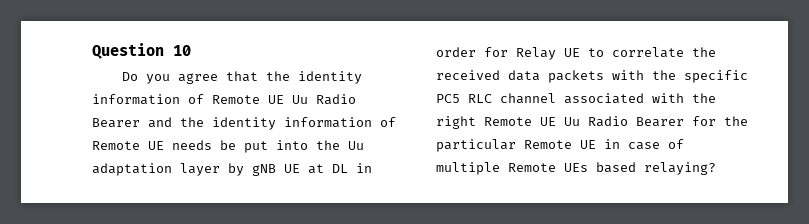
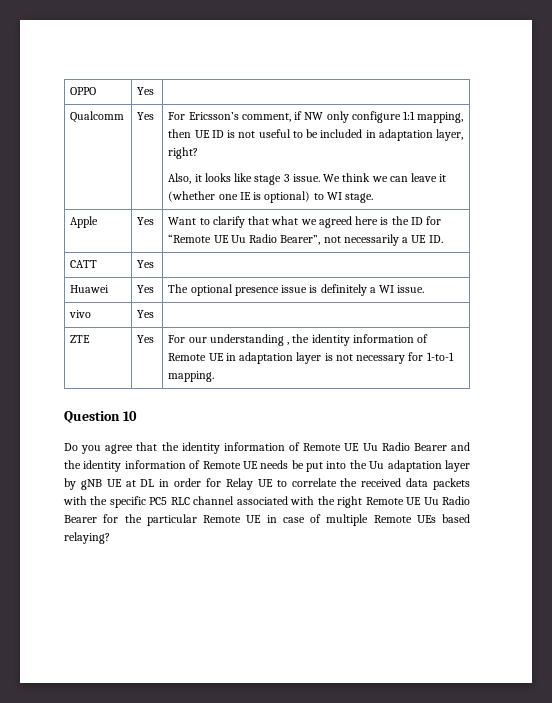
+ OPPO | Yes |
+ Qualcomm | Yes | For Ericsson’s comment, if NW only configure 1:1 mapping, then UE ID is not useful to be included in adaptation layer, right?
+ Also, it looks like stage 3 issue. We think we can leave it (whether one IE is optional) to WI stage.
+ Apple | Yes | Want to clarify that what we agreed here is the ID for “Remote UE Uu Radio Bearer”, not necessarily a UE ID.
+ CATT | Yes |
+ Huawei | Yes | The optional presence issue is definitely a WI issue.
+ vivo | Yes |
+ ZTE | Yes | For our understanding , the identity information of Remote UE in adaptation layer is not necessary for 1-to-1 mapping.

